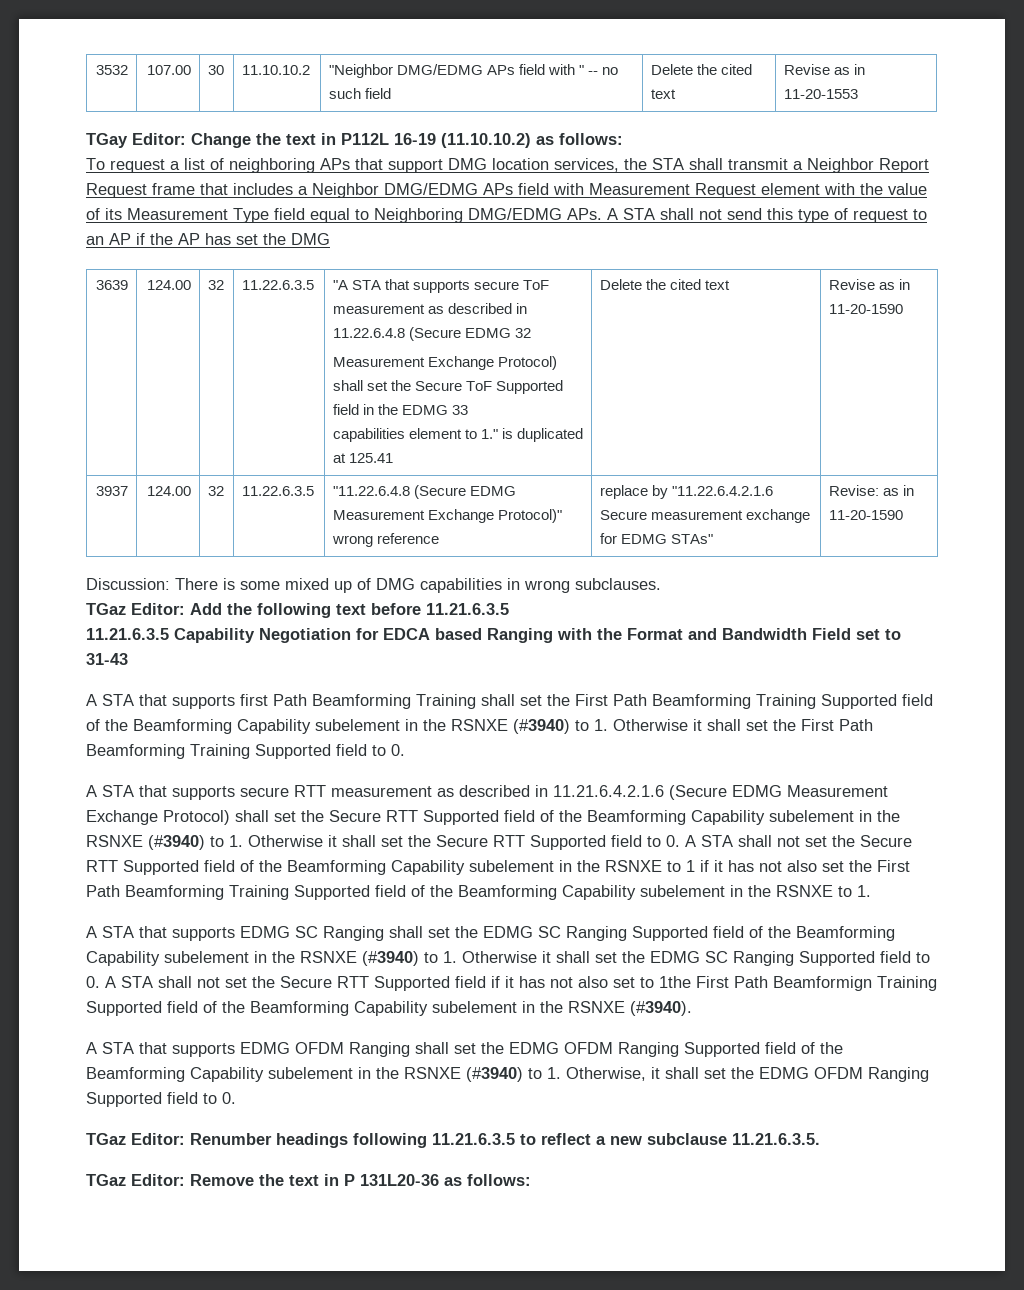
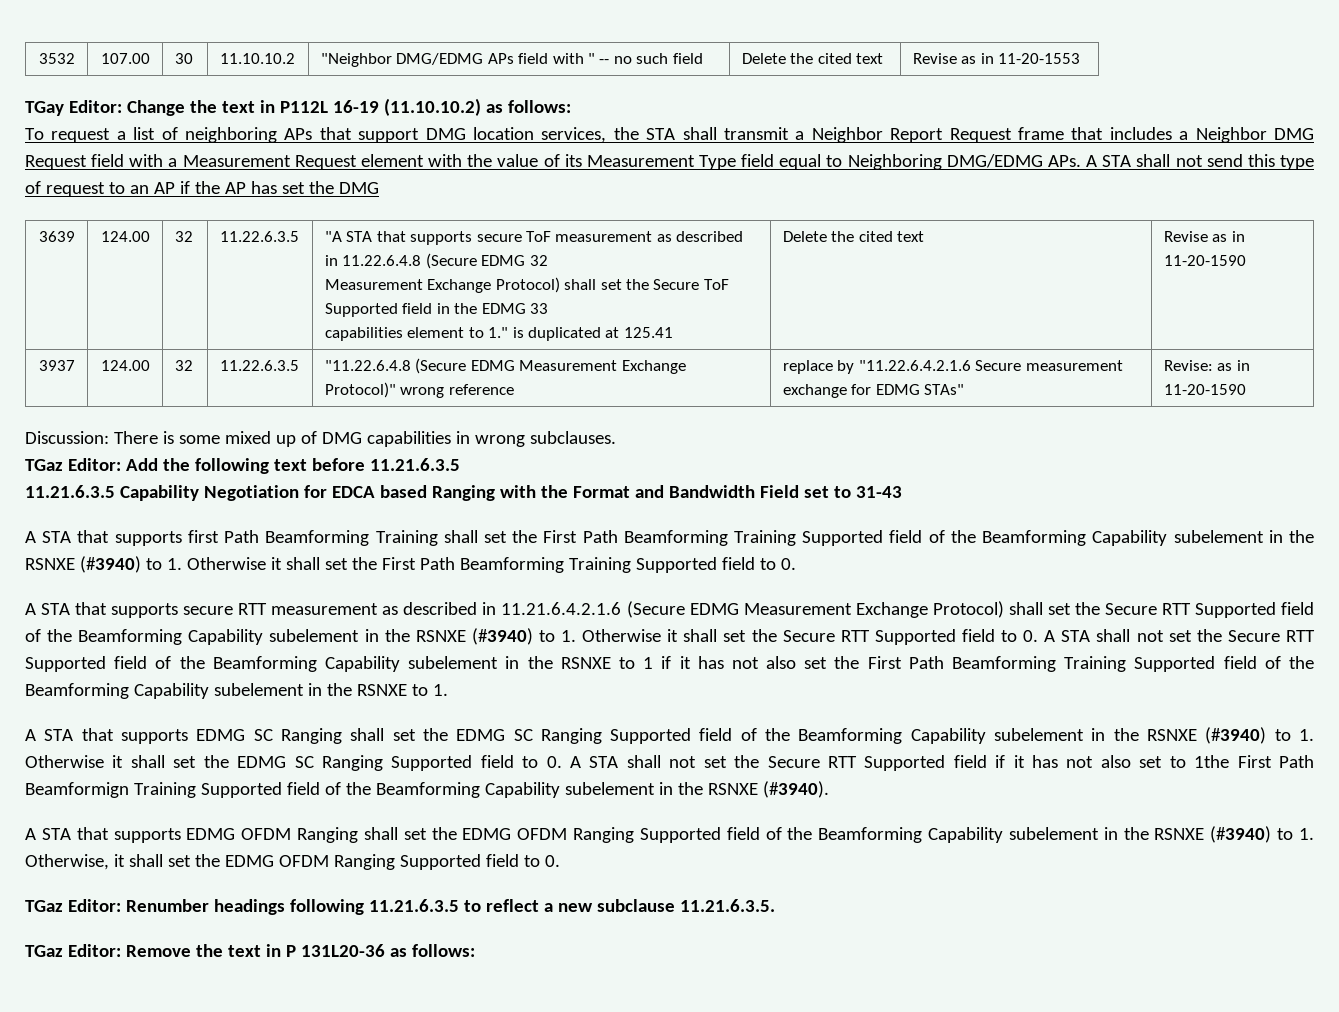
- To request a list of neighboring APs that support DMG location services, the STA shall transmit a Neighbor Report Request frame that includes a Neighbor DMG/EDMG APs field with Measurement Request element with the value of its Measurement Type field equal to Neighboring DMG/EDMG APs. A STA shall not send this type of request to an AP if the AP has set the DMG
+ To request a list of neighboring APs that support DMG location services, the STA shall transmit a Neighbor Report Request frame that includes a Neighbor DMG Request field with a Measurement Request element with the value of its Measurement Type field equal to Neighboring DMG/EDMG APs. A STA shall not send this type of request to an AP if the AP has set the DMG

